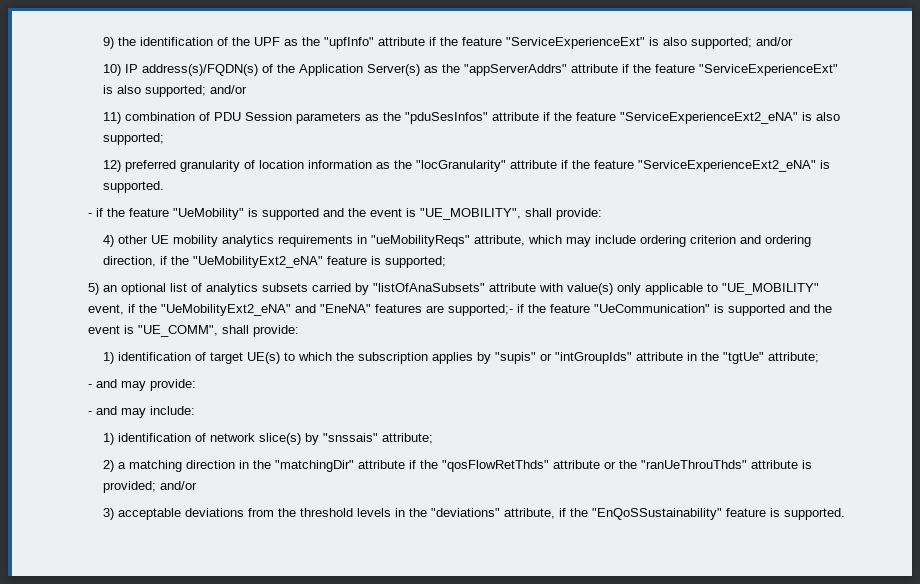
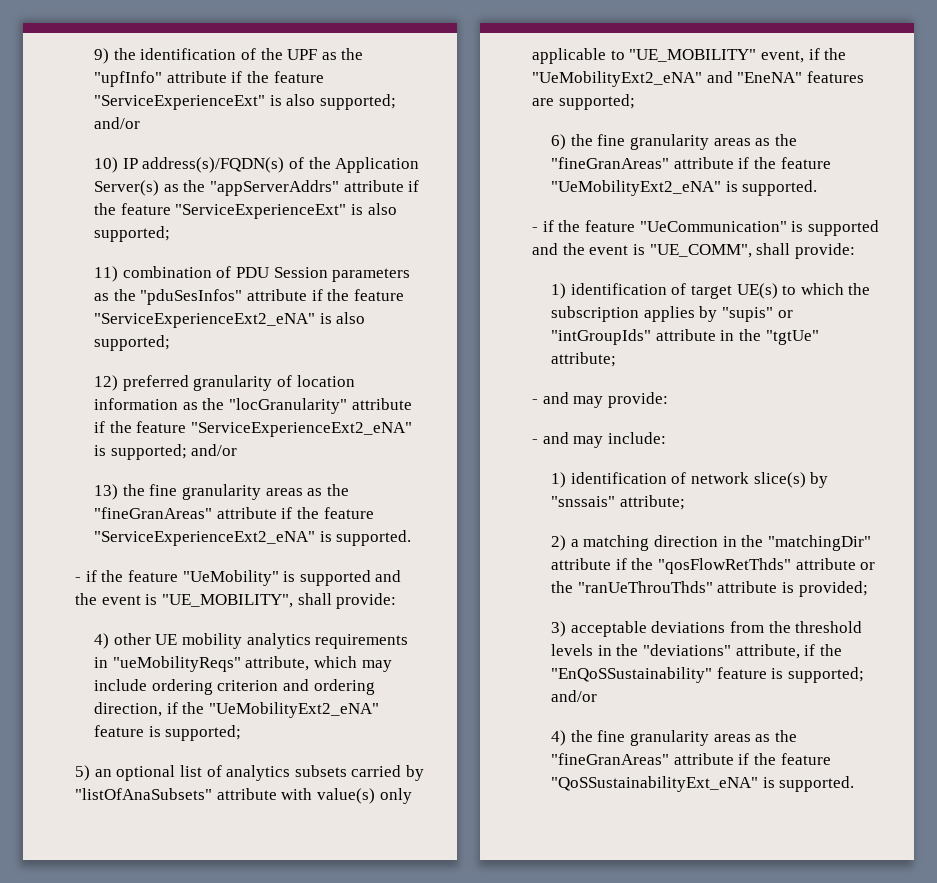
- 10) IP address(s)/FQDN(s) of the Application Server(s) as the "appServerAddrs" attribute if the feature "ServiceExperienceExt" is also supported; and/or
+ 10) IP address(s)/FQDN(s) of the Application Server(s) as the "appServerAddrs" attribute if the feature "ServiceExperienceExt" is also supported;
- 12) preferred granularity of location information as the "locGranularity" attribute if the feature "ServiceExperienceExt2_eNA" is supported.
+ 12) preferred granularity of location information as the "locGranularity" attribute if the feature "ServiceExperienceExt2_eNA" is supported; and/or
+ 13) the fine granularity areas as the "fineGranAreas" attribute if the feature "ServiceExperienceExt2_eNA" is supported.
- 5) an optional list of analytics subsets carried by "listOfAnaSubsets" attribute with value(s) only applicable to "UE_MOBILITY" event, if the "UeMobilityExt2_eNA" and "EneNA" features are supported;- if the feature "UeCommunication" is supported and the event is "UE_COMM", shall provide:
+ 5) an optional list of analytics subsets carried by "listOfAnaSubsets" attribute with value(s) only applicable to "UE_MOBILITY" event, if the "UeMobilityExt2_eNA" and "EneNA" features are supported;
+ 6) the fine granularity areas as the "fineGranAreas" attribute if the feature "UeMobilityExt2_eNA" is supported.
+ - if the feature "UeCommunication" is supported and the event is "UE_COMM", shall provide:
- 2) a matching direction in the "matchingDir" attribute if the "qosFlowRetThds" attribute or the "ranUeThrouThds" attribute is provided; and/or
+ 2) a matching direction in the "matchingDir" attribute if the "qosFlowRetThds" attribute or the "ranUeThrouThds" attribute is provided;
- 3) acceptable deviations from the threshold levels in the "deviations" attribute, if the "EnQoSSustainability" feature is supported.
+ 3) acceptable deviations from the threshold levels in the "deviations" attribute, if the "EnQoSSustainability" feature is supported; and/or
+ 4) the fine granularity areas as the "fineGranAreas" attribute if the feature "QoSSustainabilityExt_eNA" is supported.

